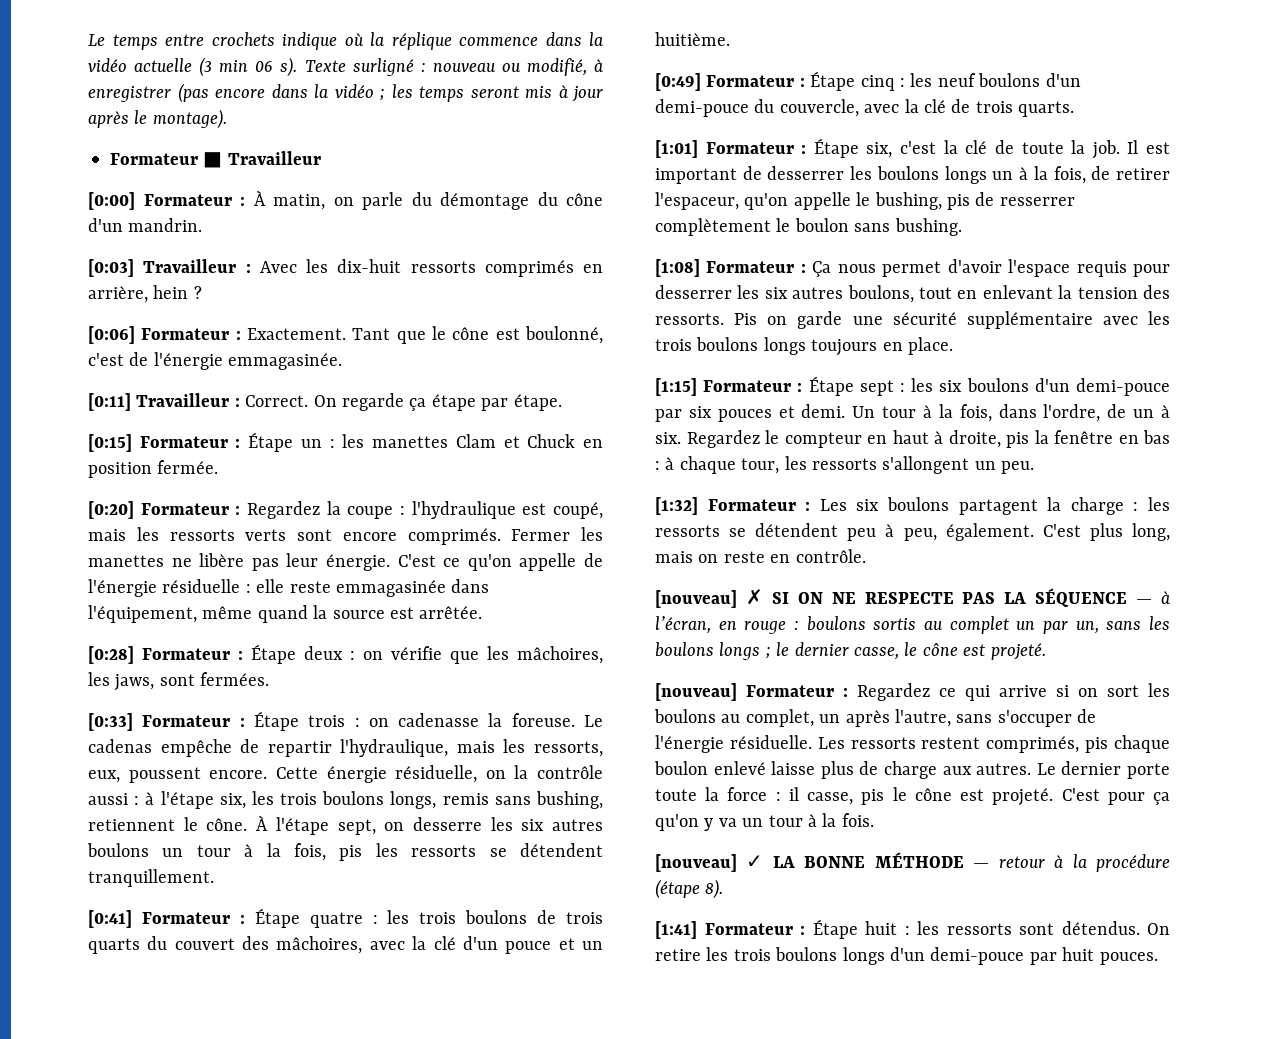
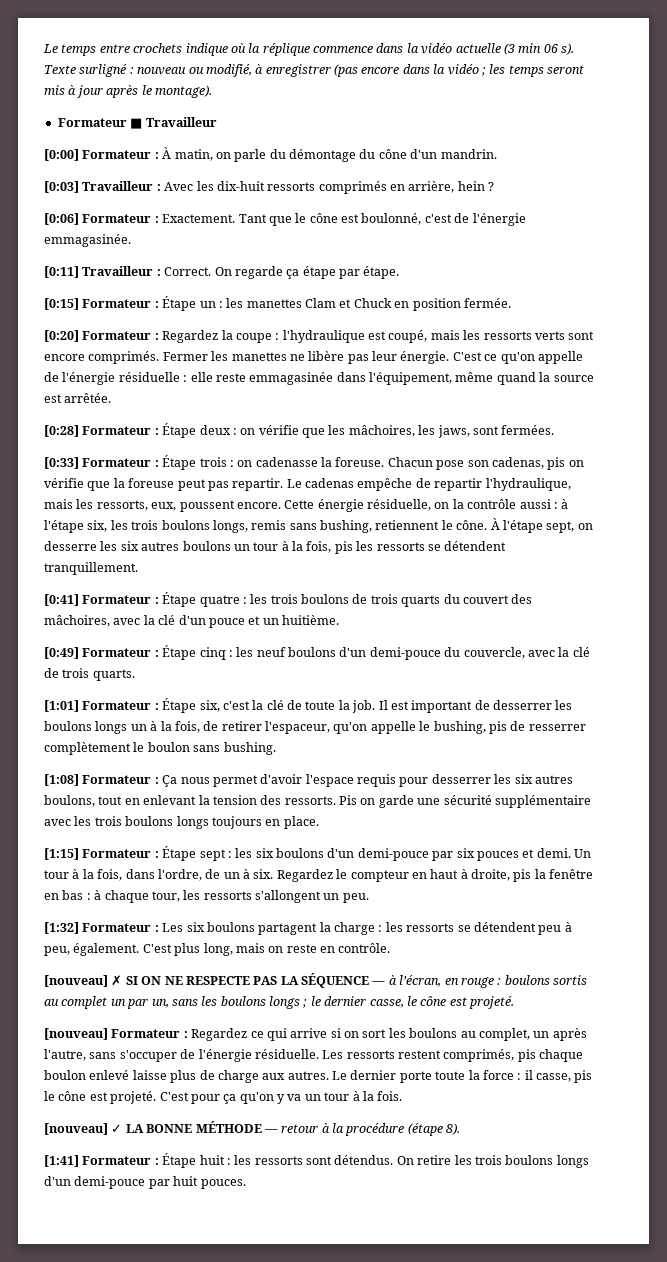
+ Chacun pose son cadenas, pis on vérifie que la foreuse peut pas repartir.

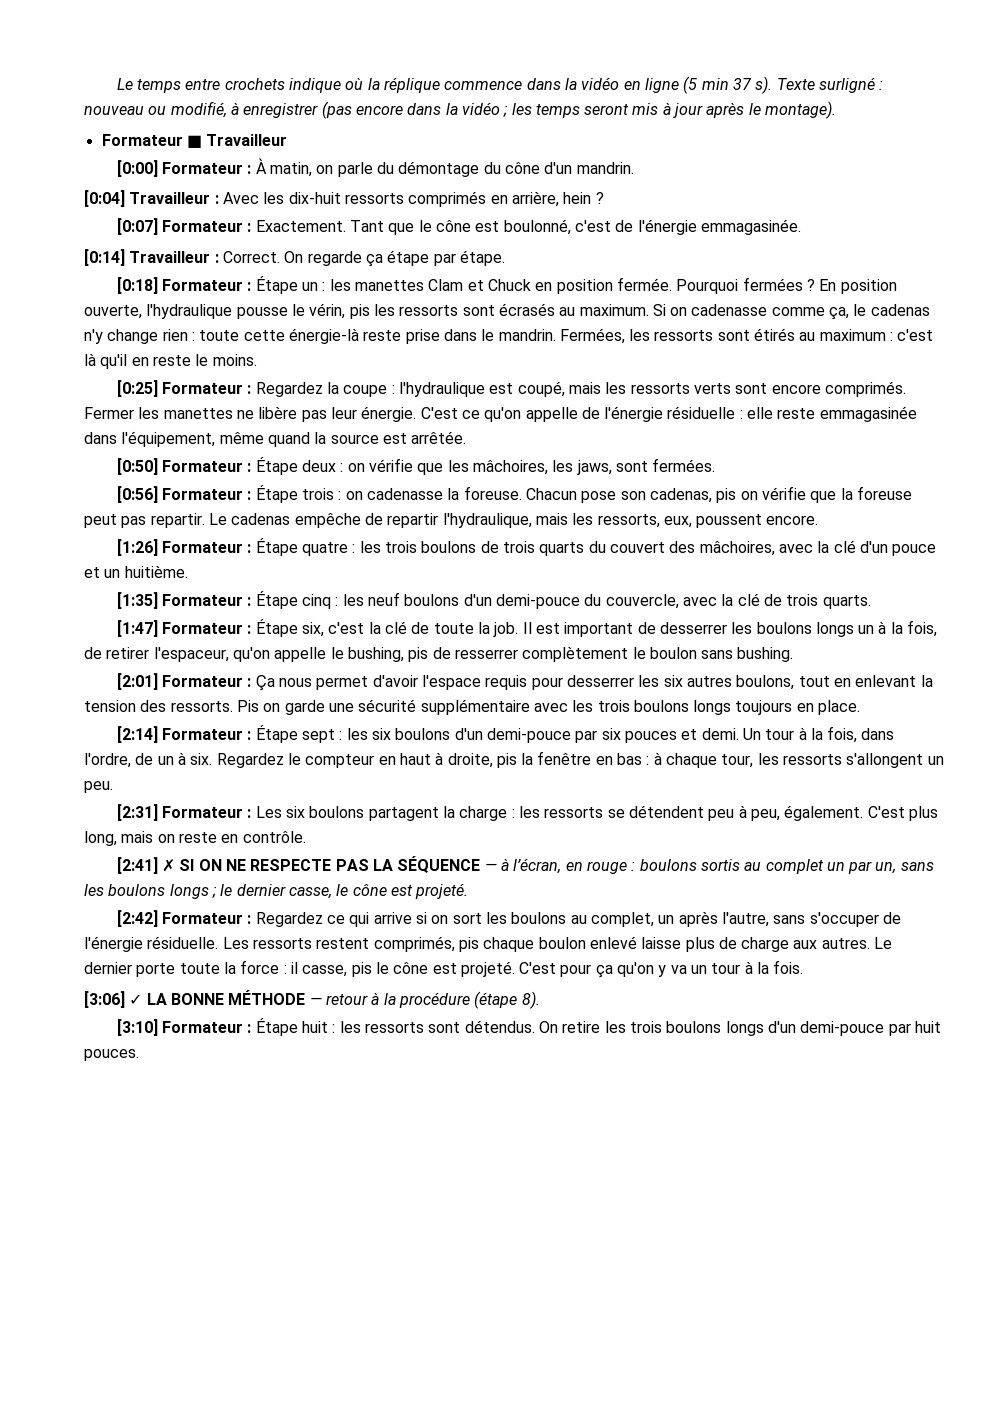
- Le temps entre crochets indique où la réplique commence dans la vidéo actuelle (3 min 06 s).
+ Le temps entre crochets indique où la réplique commence dans la vidéo en ligne (5 min 37 s).
- [0:03] Travailleur : Avec les dix-huit ressorts comprimés en arrière, hein ?
+ [0:04] Travailleur : Avec les dix-huit ressorts comprimés en arrière, hein ?
- [0:06] Formateur : Exactement.
+ [0:07] Formateur : Exactement.
- [0:11] Travailleur : Correct.
+ [0:14] Travailleur : Correct.
- [0:15] Formateur : Étape un : les manettes Clam et Chuck en position fermée.
- [0:20] Formateur : Regardez la coupe : l'hydraulique est coupé, mais les ressorts verts sont encore comprimés.
+ [0:18] Formateur : Étape un : les manettes Clam et Chuck en position fermée. Pourquoi fermées ? En position ouverte, l'hydraulique pousse le vérin, pis les ressorts sont écrasés au maximum. Si on cadenasse comme ça, le cadenas n'y change rien : toute cette énergie-là reste prise dans le mandrin. Fermées, les ressorts sont étirés au maximum : c'est là qu'il en reste le moins.
+ [0:25] Formateur : Regardez la coupe : l'hydraulique est coupé, mais les ressorts verts sont encore comprimés.
- [0:28] Formateur : Étape deux : on vérifie que les mâchoires, les jaws, sont fermées.
+ [0:50] Formateur : Étape deux : on vérifie que les mâchoires, les jaws, sont fermées.
- [0:33] Formateur : Étape trois : on cadenasse la foreuse.
+ [0:56] Formateur : Étape trois : on cadenasse la foreuse.
- Le cadenas empêche de repartir l'hydraulique, mais les ressorts, eux, poussent encore. Cette énergie résiduelle, on la contrôle aussi : à l'étape six, les trois boulons longs, remis sans bushing, retiennent le cône. À l'étape sept, on desserre les six autres boulons un tour à la fois, pis les ressorts se détendent tranquillement.
- [0:41] Formateur : Étape quatre : les trois boulons de trois quarts du couvert des mâchoires, avec la clé d'un pouce et un huitième.
+ Le cadenas empêche de repartir l'hydraulique, mais les ressorts, eux, poussent encore.
+ [1:26] Formateur : Étape quatre : les trois boulons de trois quarts du couvert des mâchoires, avec la clé d'un pouce et un huitième.
- [0:49] Formateur : Étape cinq : les neuf boulons d'un demi-pouce du couvercle, avec la clé de trois quarts.
+ [1:35] Formateur : Étape cinq : les neuf boulons d'un demi-pouce du couvercle, avec la clé de trois quarts.
- [1:01] Formateur : Étape six, c'est la clé de toute la job.
+ [1:47] Formateur : Étape six, c'est la clé de toute la job.
- [1:08] Formateur : Ça nous permet d'avoir l'espace requis pour desserrer les six autres boulons, tout en enlevant la tension des ressorts.
+ [2:01] Formateur : Ça nous permet d'avoir l'espace requis pour desserrer les six autres boulons, tout en enlevant la tension des ressorts.
- [1:15] Formateur : Étape sept : les six boulons d'un demi-pouce par six pouces et demi.
+ [2:14] Formateur : Étape sept : les six boulons d'un demi-pouce par six pouces et demi.
- [1:32] Formateur : Les six boulons partagent la charge : les ressorts se détendent peu à peu, également.
+ [2:31] Formateur : Les six boulons partagent la charge : les ressorts se détendent peu à peu, également.
- [nouveau] ✗ SI ON NE RESPECTE PAS LA SÉQUENCE — à l’écran, en rouge : boulons sortis au complet un par un, sans les boulons longs ; le dernier casse, le cône est projeté.
+ [2:41] ✗ SI ON NE RESPECTE PAS LA SÉQUENCE — à l’écran, en rouge : boulons sortis au complet un par un, sans les boulons longs ; le dernier casse, le cône est projeté.
- [nouveau] Formateur : Regardez ce qui arrive si on sort les boulons au complet, un après l'autre, sans s'occuper de l'énergie résiduelle.
+ [2:42] Formateur : Regardez ce qui arrive si on sort les boulons au complet, un après l'autre, sans s'occuper de l'énergie résiduelle.
- [nouveau] ✓ LA BONNE MÉTHODE — retour à la procédure (étape 8).
+ [3:06] ✓ LA BONNE MÉTHODE — retour à la procédure (étape 8).
- [1:41] Formateur : Étape huit : les ressorts sont détendus.
+ [3:10] Formateur : Étape huit : les ressorts sont détendus.

